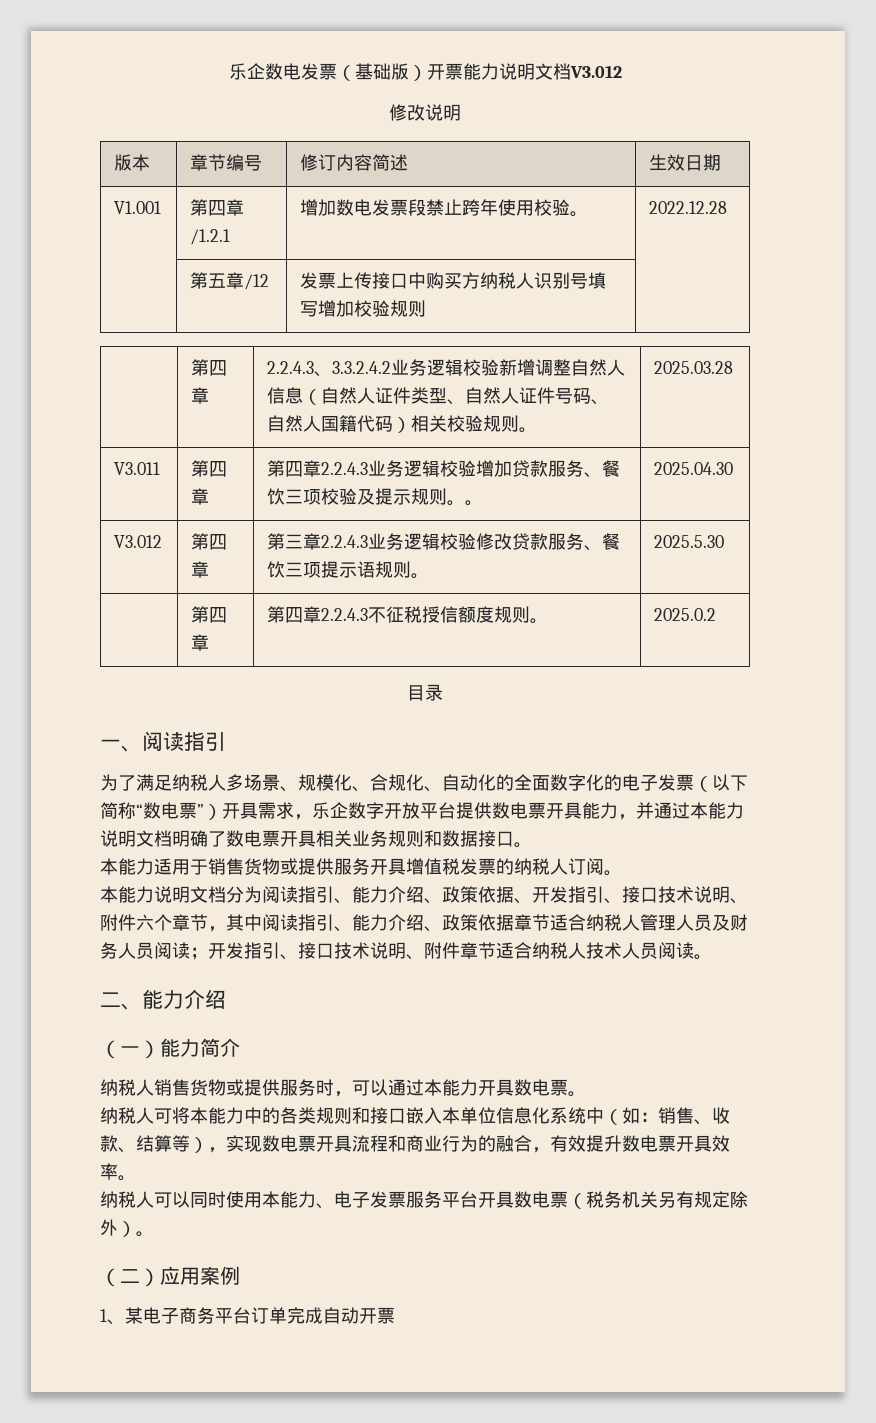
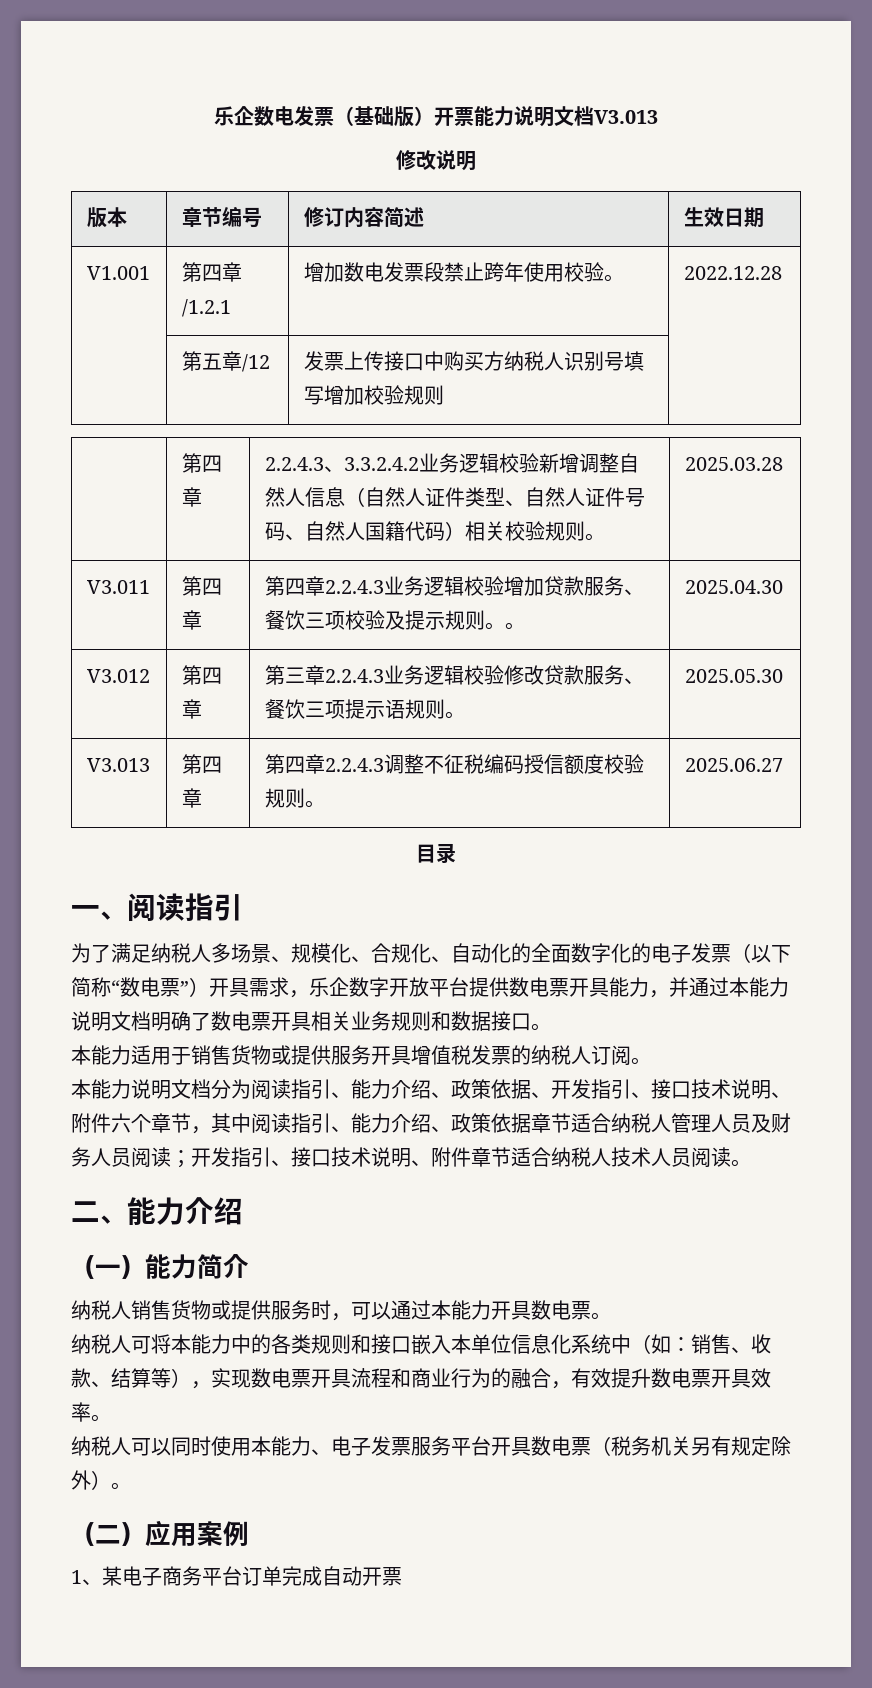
- 乐企数电发票（基础版）开票能力说明文档V3.012
+ 乐企数电发票（基础版）开票能力说明文档V3.013
- V3.012 | 第四章 | 第三章2.2.4.3业务逻辑校验修改贷款服务、餐饮三项提示语规则。 | 2025.5.30
- | 第四章 | 第四章2.2.4.3不征税授信额度规则。 | 2025.0.2
+ V3.012 | 第四章 | 第三章2.2.4.3业务逻辑校验修改贷款服务、餐饮三项提示语规则。 | 2025.05.30
+ V3.013 | 第四章 | 第四章2.2.4.3调整不征税编码授信额度校验规则。 | 2025.06.27

